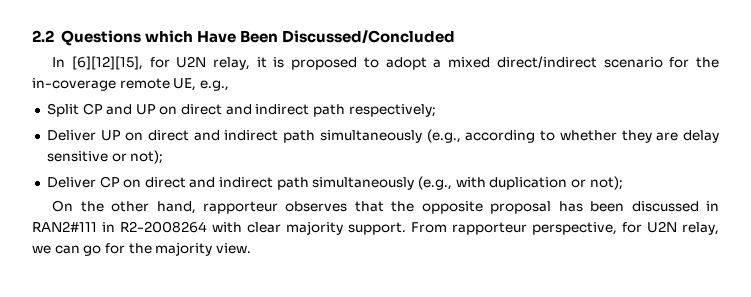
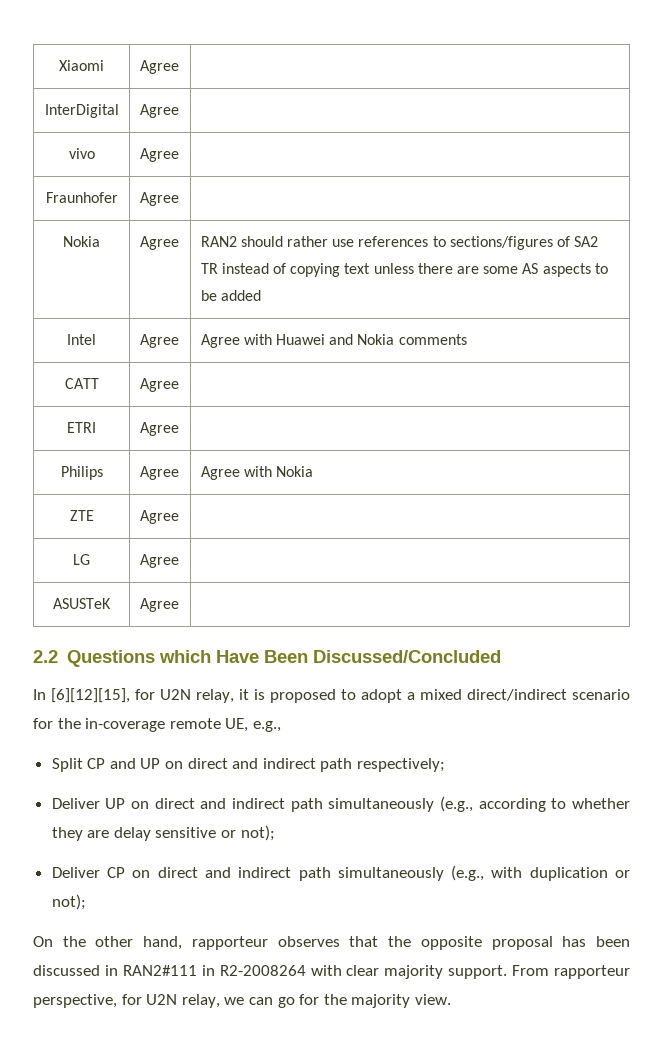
+ Xiaomi | Agree |
+ InterDigital | Agree |
+ vivo | Agree |
+ Fraunhofer | Agree |
+ Nokia | Agree | RAN2 should rather use references to sections/figures of SA2 TR instead of copying text unless there are some AS aspects to be added
+ Intel | Agree | Agree with Huawei and Nokia comments
+ CATT | Agree |
+ ETRI | Agree |
+ Philips | Agree | Agree with Nokia
+ ZTE | Agree |
+ LG | Agree |
+ ASUSTeK | Agree |

